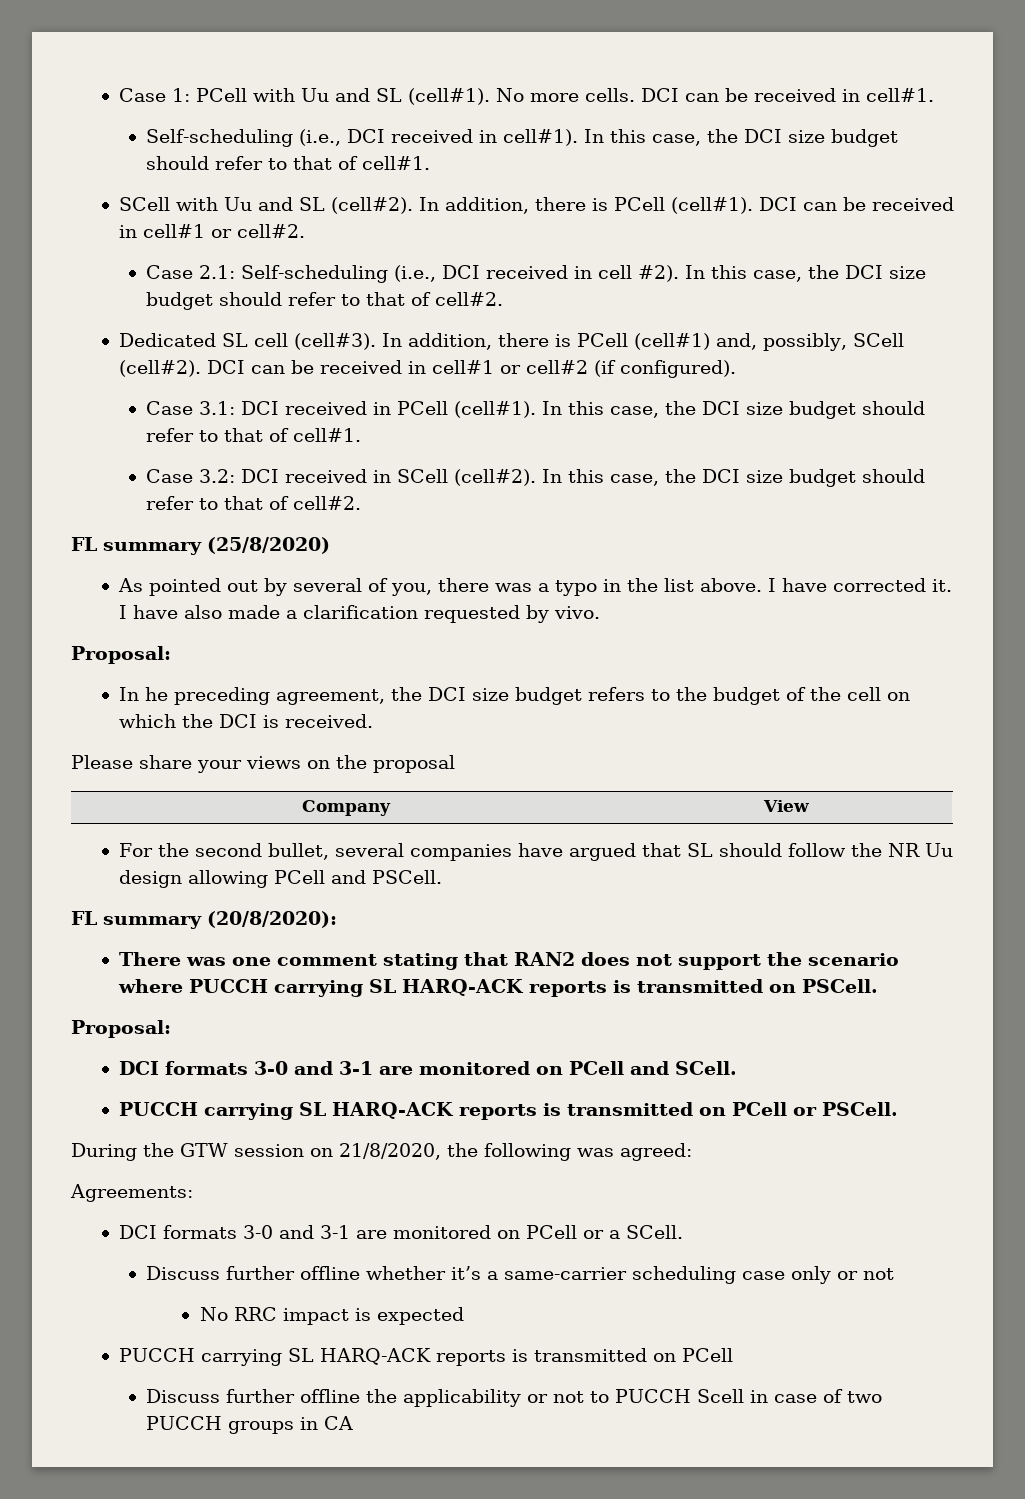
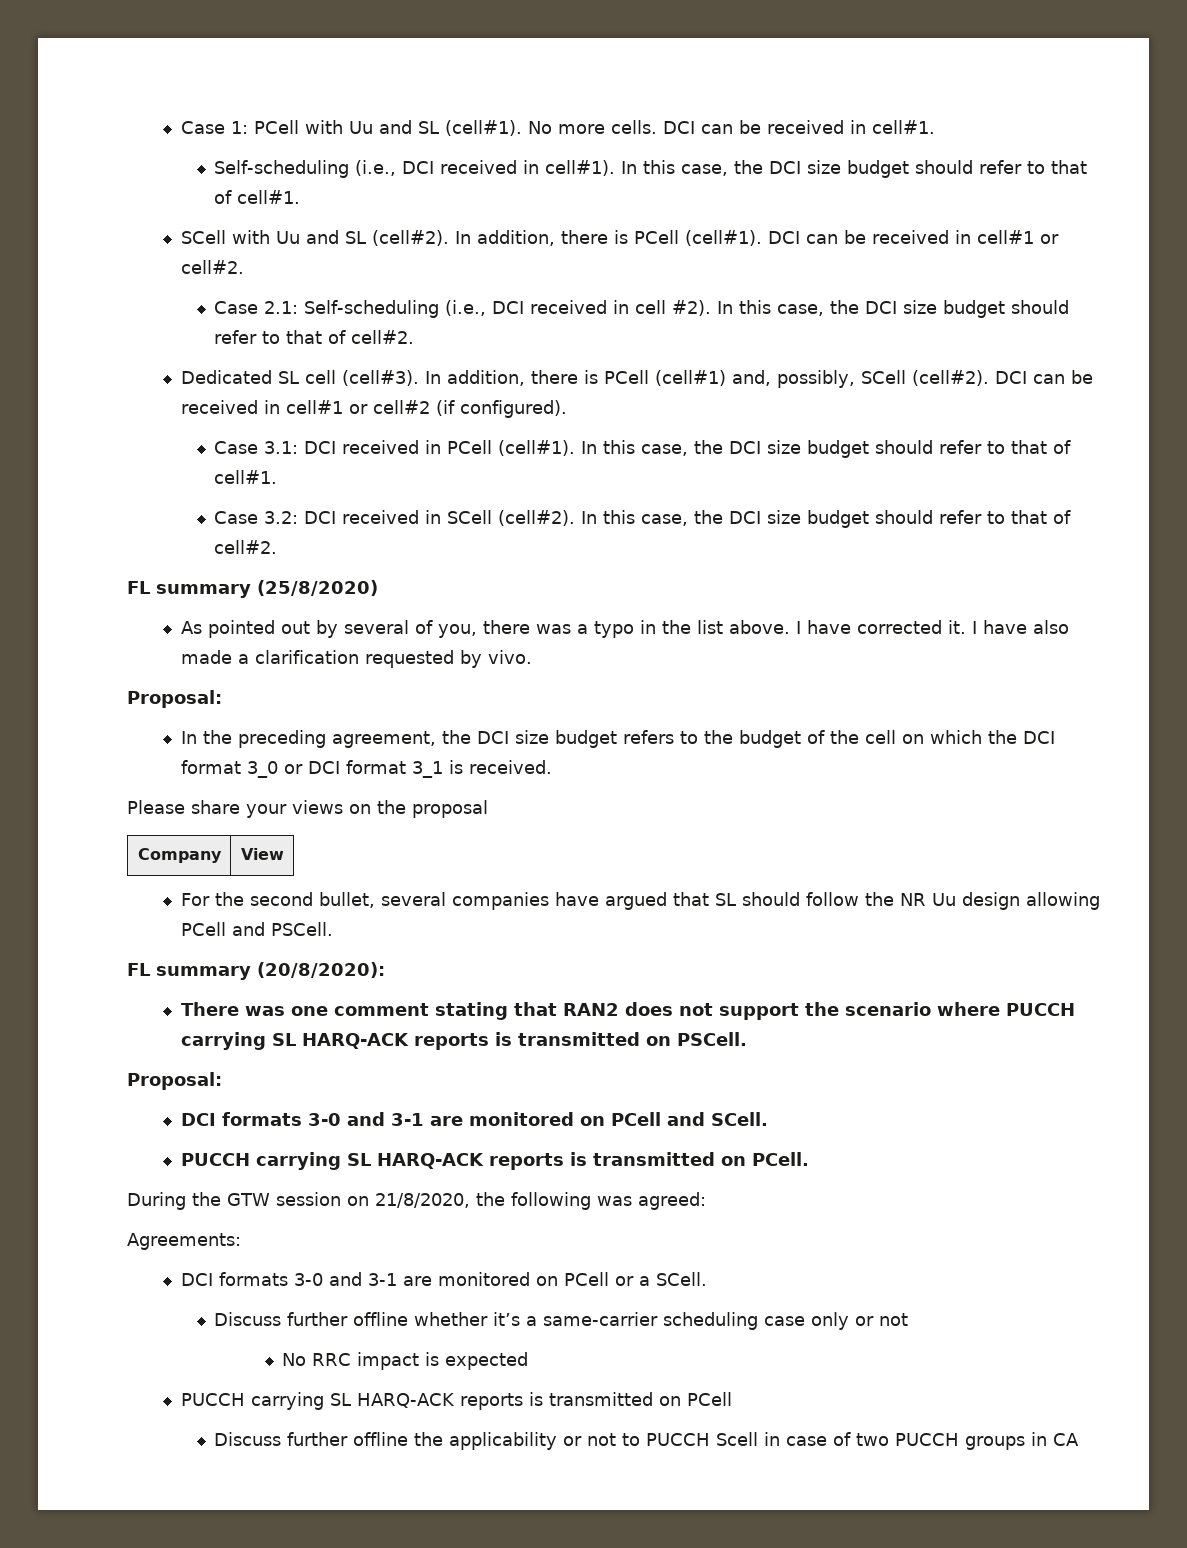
- In he preceding agreement, the DCI size budget refers to the budget of the cell on which the DCI is received.
+ In the preceding agreement, the DCI size budget refers to the budget of the cell on which the DCI format 3_0 or DCI format 3_1 is received.
- PUCCH carrying SL HARQ-ACK reports is transmitted on PCell or PSCell.
+ PUCCH carrying SL HARQ-ACK reports is transmitted on PCell.

